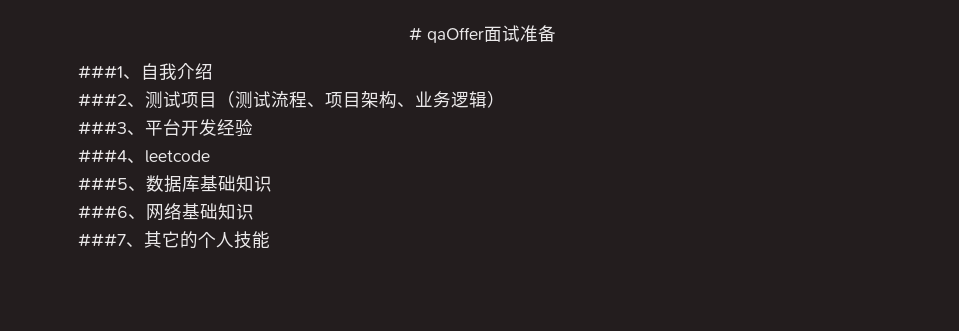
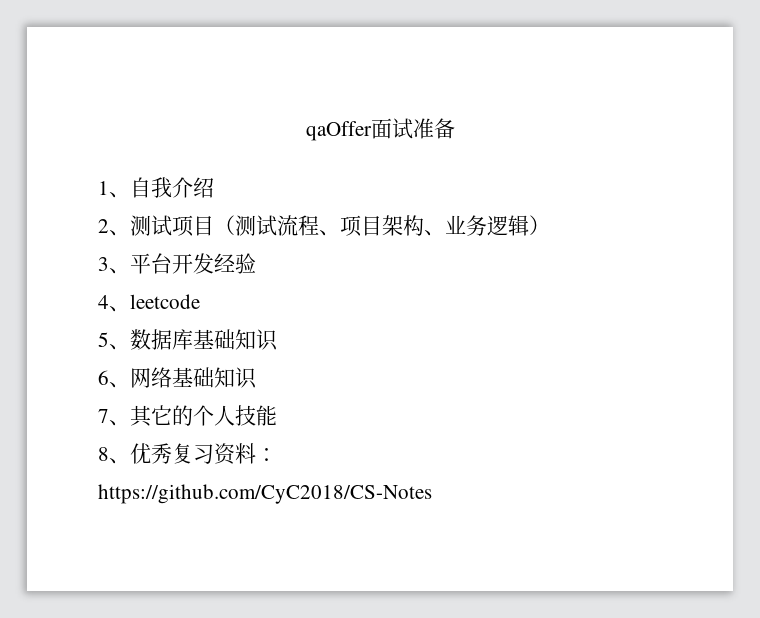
- # qaOffer面试准备
+ qaOffer面试准备
- ###1、自我介绍
+ 1、自我介绍
- ###2、测试项目（测试流程、项目架构、业务逻辑）
+ 2、测试项目（测试流程、项目架构、业务逻辑）
- ###3、平台开发经验
+ 3、平台开发经验
- ###4、leetcode
+ 4、leetcode
- ###5、数据库基础知识
+ 5、数据库基础知识
- ###6、网络基础知识
+ 6、网络基础知识
- ###7、其它的个人技能
+ 7、其它的个人技能
+ 8、优秀复习资料：
+ https://github.com/CyC2018/CS-Notes

